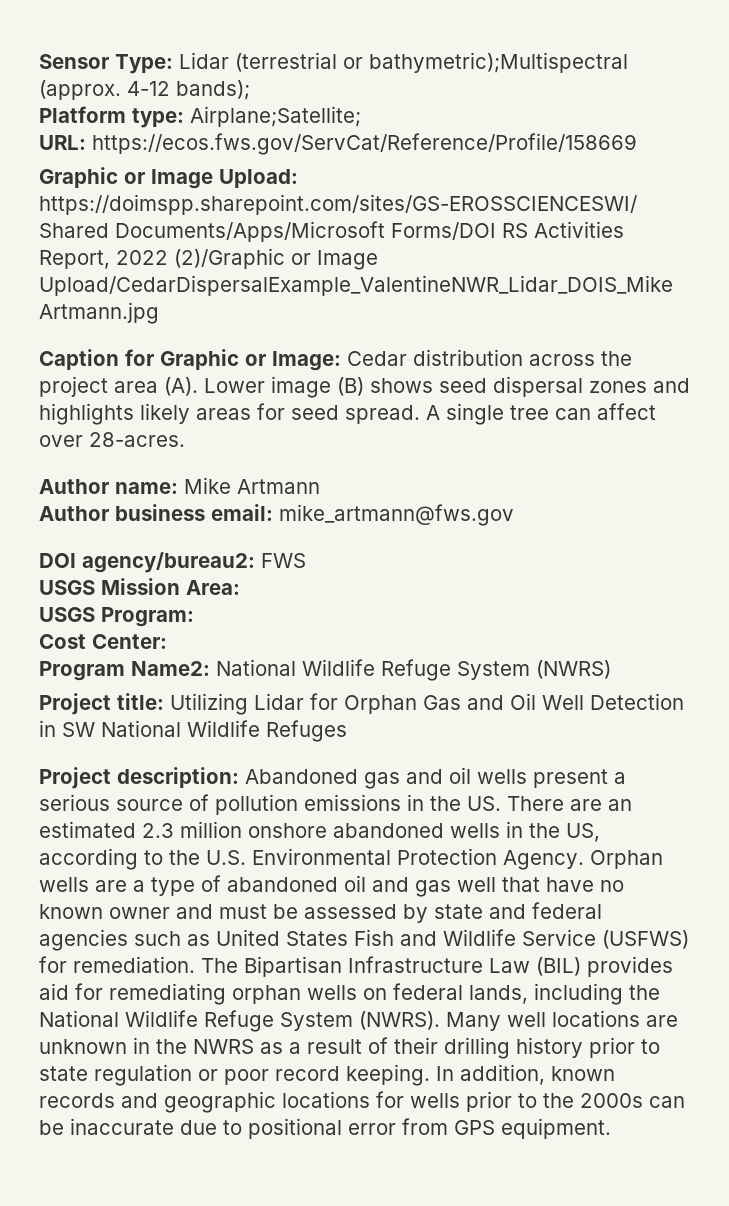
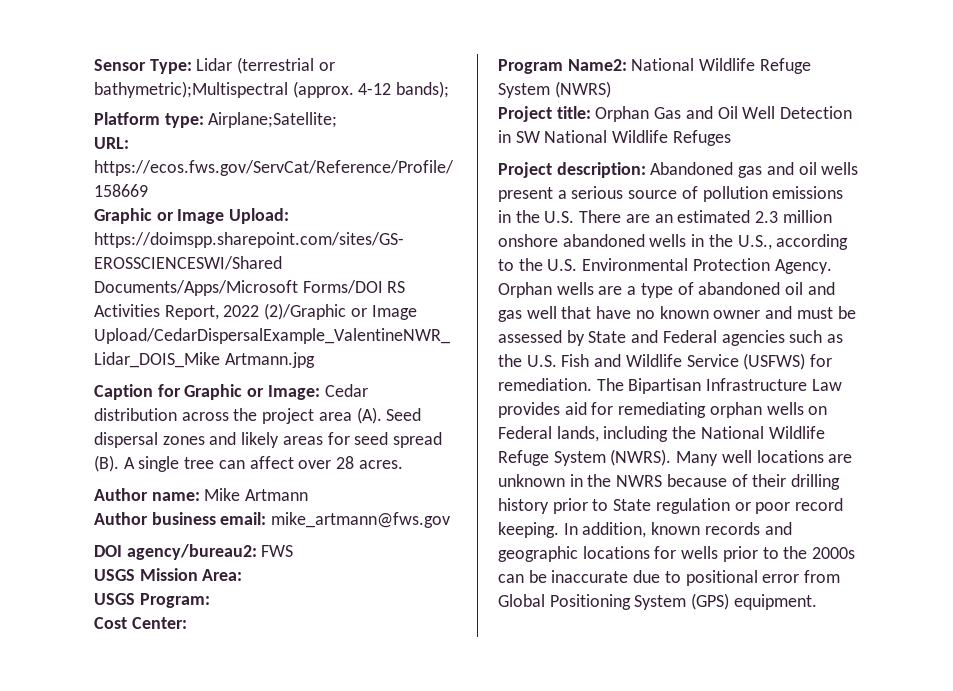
- Caption for Graphic or Image: Cedar distribution across the project area (A). Lower image (B) shows seed dispersal zones and highlights likely areas for seed spread. A single tree can affect over 28-acres.
+ Caption for Graphic or Image: Cedar distribution across the project area (A). Seed dispersal zones and likely areas for seed spread (B). A single tree can affect over 28 acres.
- Project title: Utilizing Lidar for Orphan Gas and Oil Well Detection in SW National Wildlife Refuges
+ Project title: Orphan Gas and Oil Well Detection in SW National Wildlife Refuges
- Project description: Abandoned gas and oil wells present a serious source of pollution emissions in the US. There are an estimated 2.3 million onshore abandoned wells in the US, according to the U.S. Environmental Protection Agency.
+ Project description: Abandoned gas and oil wells present a serious source of pollution emissions in the U.S. There are an estimated 2.3 million onshore abandoned wells in the U.S., according to the U.S. Environmental Protection Agency.
- Orphan wells are a type of abandoned oil and gas well that have no known owner and must be assessed by state and federal agencies such as United States Fish and Wildlife Service (USFWS) for remediation.
+ Orphan wells are a type of abandoned oil and gas well that have no known owner and must be assessed by State and Federal agencies such as the U.S. Fish and Wildlife Service (USFWS) for remediation.
- The Bipartisan Infrastructure Law (BIL) provides aid for remediating orphan wells on federal lands, including the National Wildlife Refuge System (NWRS).
+ The Bipartisan Infrastructure Law provides aid for remediating orphan wells on Federal lands, including the National Wildlife Refuge System (NWRS).
- Many well locations are unknown in the NWRS as a result of their drilling history prior to state regulation or poor record keeping.
+ Many well locations are unknown in the NWRS because of their drilling history prior to State regulation or poor record keeping.
- In addition, known records and geographic locations for wells prior to the 2000s can be inaccurate due to positional error from GPS equipment.
+ In addition, known records and geographic locations for wells prior to the 2000s can be inaccurate due to positional error from Global Positioning System (GPS) equipment.

